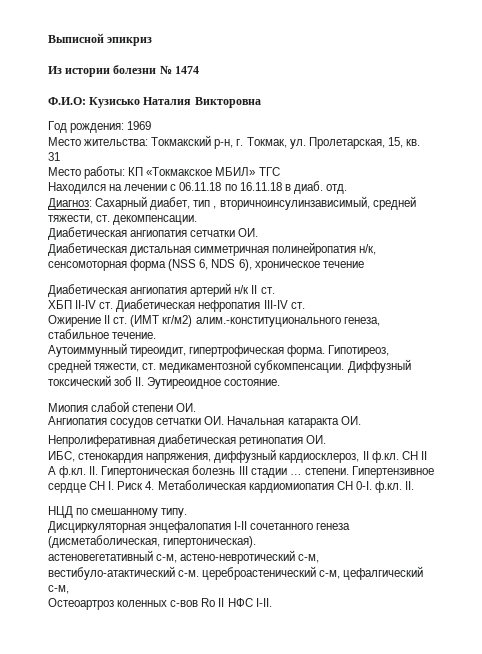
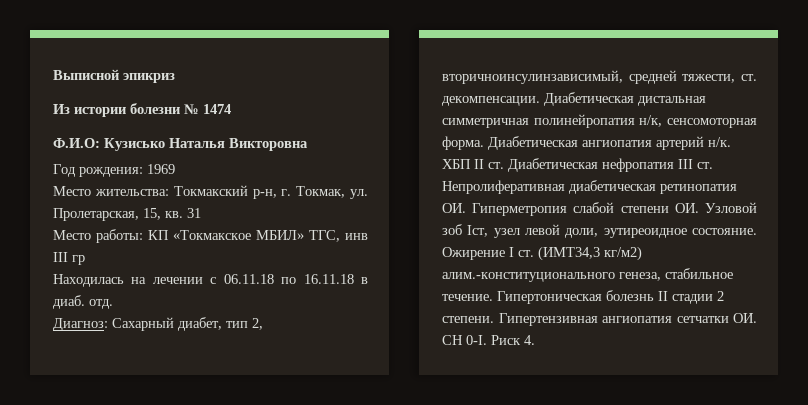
- Ф.И.О: Кузисько Наталия Викторовна
+ Ф.И.О: Кузисько Наталья Викторовна
- Место работы: КП «Токмакское МБИЛ» ТГС
- Находился на лечении с 06.11.18 по 16.11.18 в диаб. отд.
+ Место работы: КП «Токмакское МБИЛ» ТГС, инв III гр
+ Находилась на лечении с 06.11.18 по 16.11.18 в диаб. отд.
- Диагноз: Сахарный диабет, тип , вторичноинсулинзависимый, средней тяжести, ст. декомпенсации.
- Диабетическая ангиопатия сетчатки ОИ.
- Диабетическая дистальная симметричная полинейропатия н/к, сенсомоторная форма (NSS 6, NDS 6), хроническое течение
- Диабетическая ангиопатия артерий н/к II ст.
- ХБП II-IV ст. Диабетическая нефропатия III-IV ст.
- Ожирение II ст. (ИМТ кг/м2) алим.-конституционального генеза, стабильное течение.
- Аутоиммунный тиреоидит, гипертрофическая форма. Гипотиреоз, средней тяжести, ст. медикаментозной субкомпенсации. Диффузный токсический зоб II. Эутиреоидное состояние.
- Миопия слабой степени ОИ.
- Ангиопатия сосудов сетчатки ОИ. Начальная катаракта ОИ.
- Непролиферативная диабетическая ретинопатия ОИ.
- ИБС, стенокардия напряжения, диффузный кардиосклероз, II ф.кл. СН II А ф.кл. II. Гипертоническая болезнь III стадии … степени. Гипертензивное сердце СН I. Риск 4. Метаболическая кардиомиопатия СН 0-I. ф.кл. II.
- НЦД по смешанному типу.
- Дисциркуляторная энцефалопатия I-II сочетанного генеза (дисметаболическая, гипертоническая).
- астеновегетативный с-м, астено-невротический с-м, вестибуло-атактический с-м. цереброастенический с-м, цефалгический с-м,
- Остеоартроз коленных с-вов Rо II НФС I-II.
+ Диагноз: Сахарный диабет, тип 2, вторичноинсулинзависимый, средней тяжести, ст. декомпенсации. Диабетическая дистальная симметричная полинейропатия н/к, сенсомоторная форма. Диабетическая ангиопатия артерий н/к. ХБП II ст. Диабетическая нефропатия III ст. Непролиферативная диабетическая ретинопатия ОИ. Гиперметропия слабой степени ОИ. Узловой зоб Iст, узел левой доли, эутиреоидное состояние. Ожирение I ст. (ИМТ34,3 кг/м2) алим.-конституционального генеза, стабильное течение. Гипертоническая болезнь II стадии 2 степени. Гипертензивная ангиопатия сетчатки ОИ. СН 0-I. Риск 4.

